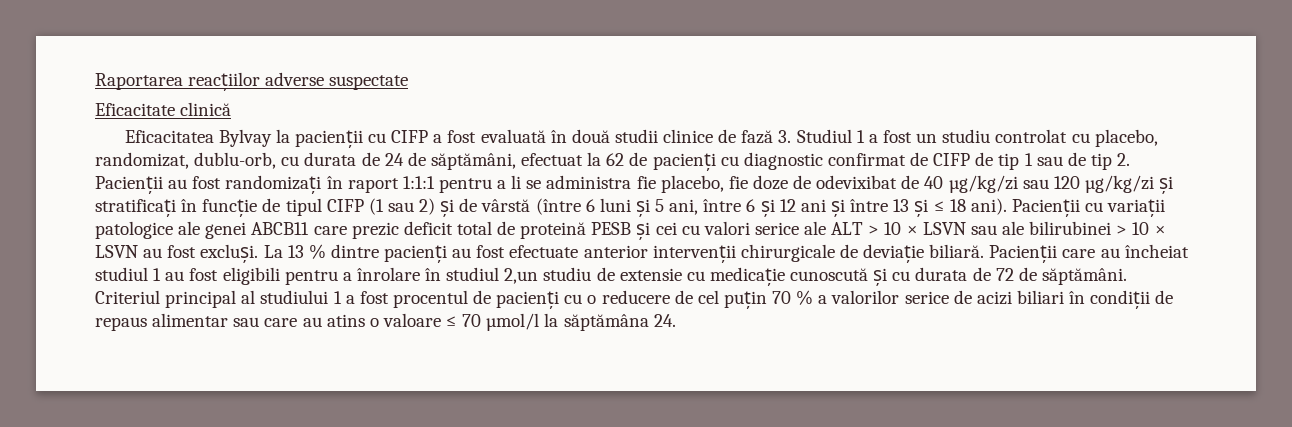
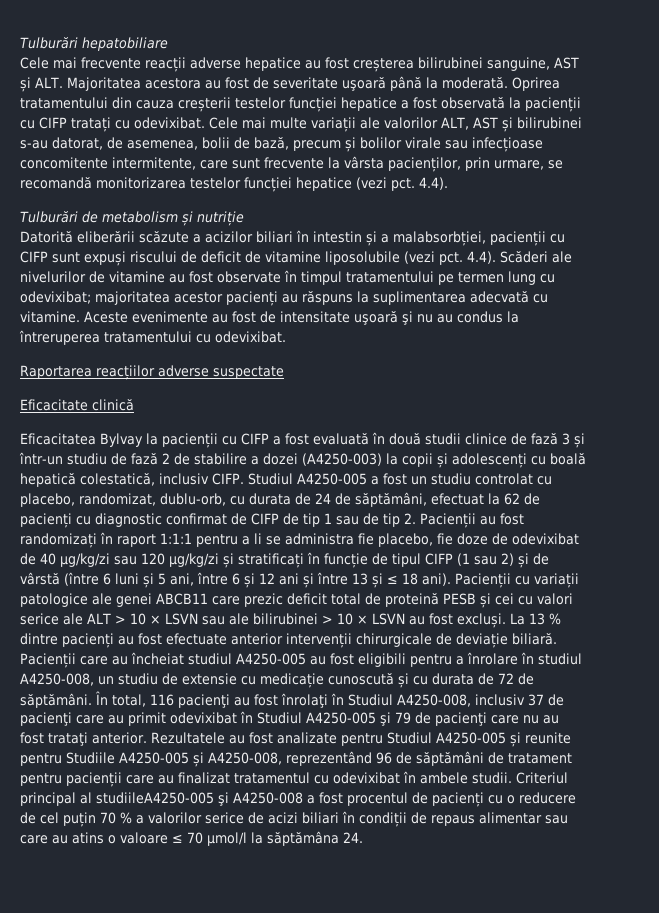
+ Tulburări hepatobiliare
+ Cele mai frecvente reacții adverse hepatice au fost creșterea bilirubinei sanguine, AST și ALT. Majoritatea acestora au fost de severitate uşoară până la moderată. Oprirea tratamentului din cauza creșterii testelor funcției hepatice a fost observată la pacienții cu CIFP tratați cu odevixibat. Cele mai multe variații ale valorilor ALT, AST și bilirubinei s-au datorat, de asemenea, bolii de bază, precum și bolilor virale sau infecțioase concomitente intermitente, care sunt frecvente la vârsta pacienților, prin urmare, se recomandă monitorizarea testelor funcției hepatice (vezi pct. 4.4).
+ Tulburări de metabolism și nutriție
+ Datorită eliberării scăzute a acizilor biliari în intestin și a malabsorbției, pacienții cu CIFP sunt expuși riscului de deficit de vitamine liposolubile (vezi pct. 4.4). Scăderi ale nivelurilor de vitamine au fost observate în timpul tratamentului pe termen lung cu odevixibat; majoritatea acestor pacienți au răspuns la suplimentarea adecvată cu vitamine. Aceste evenimente au fost de intensitate uşoară şi nu au condus la întreruperea tratamentului cu odevixibat.
- Eficacitatea Bylvay la pacienții cu CIFP a fost evaluată în două studii clinice de fază 3. Studiul 1 a fost un studiu controlat cu placebo, randomizat, dublu-orb, cu durata de 24 de săptămâni, efectuat la 62 de pacienți cu diagnostic confirmat de CIFP de tip 1 sau de tip 2. Pacienții au fost randomizați în raport 1:1:1 pentru a li se administra fie placebo, fie doze de odevixibat de 40 µg/kg/zi sau 120 µg/kg/zi și stratificați în funcție de tipul CIFP (1 sau 2) și de vârstă (între 6 luni și 5 ani, între 6 și 12 ani și între 13 și ≤ 18 ani).
+ Eficacitatea Bylvay la pacienții cu CIFP a fost evaluată în două studii clinice de fază 3 și într-un studiu de fază 2 de stabilire a dozei (A4250-003) la copii și adolescenți cu boală hepatică colestatică, inclusiv CIFP. Studiul A4250-005 a fost un studiu controlat cu placebo, randomizat, dublu-orb, cu durata de 24 de săptămâni, efectuat la 62 de pacienți cu diagnostic confirmat de CIFP de tip 1 sau de tip 2. Pacienții au fost randomizați în raport 1:1:1 pentru a li se administra fie placebo, fie doze de odevixibat de 40 µg/kg/zi sau 120 µg/kg/zi și stratificați în funcție de tipul CIFP (1 sau 2) și de vârstă (între 6 luni și 5 ani, între 6 și 12 ani și între 13 și ≤ 18 ani).
- Pacienții care au încheiat studiul 1 au fost eligibili pentru a înrolare în studiul 2,un studiu de extensie cu medicație cunoscută și cu durata de 72 de săptămâni.
+ Pacienții care au încheiat studiul A4250-005 au fost eligibili pentru a înrolare în studiul A4250-008, un studiu de extensie cu medicație cunoscută și cu durata de 72 de săptămâni.
- Criteriul principal al studiului 1 a fost procentul de pacienți cu o reducere de cel puțin 70 % a valorilor serice de acizi biliari în condiții de repaus alimentar sau care au atins o valoare ≤ 70 µmol/l la săptămâna 24.
+ În total, 116 pacienţi au fost înrolaţi în Studiul A4250-008, inclusiv 37 de pacienţi care au primit odevixibat în Studiul A4250-005 şi 79 de pacienţi care nu au fost trataţi anterior. Rezultatele au fost analizate pentru Studiul A4250-005 și reunite pentru Studiile A4250-005 și A4250-008, reprezentând 96 de săptămâni de tratament pentru pacienții care au finalizat tratamentul cu odevixibat în ambele studii. Criteriul principal al studiileA4250-005 şi A4250-008 a fost procentul de pacienți cu o reducere de cel puțin 70 % a valorilor serice de acizi biliari în condiții de repaus alimentar sau care au atins o valoare ≤ 70 µmol/l la săptămâna 24.

